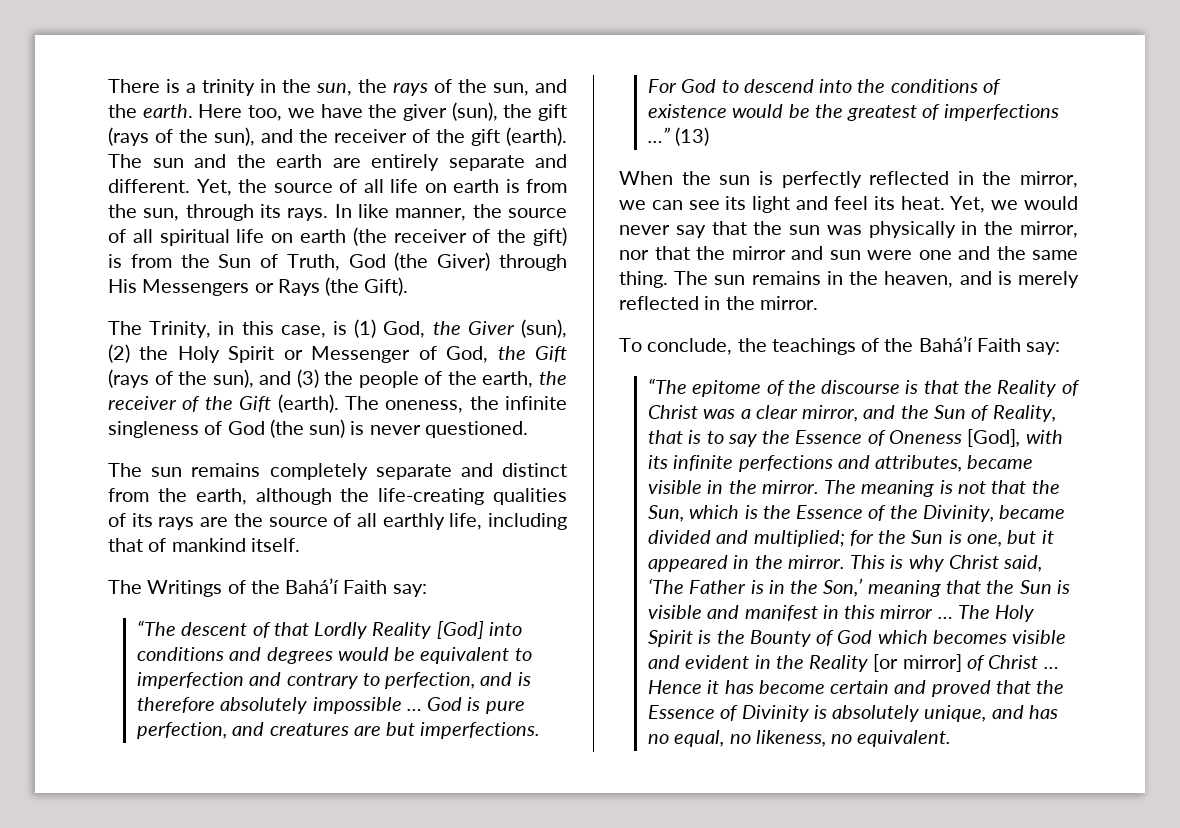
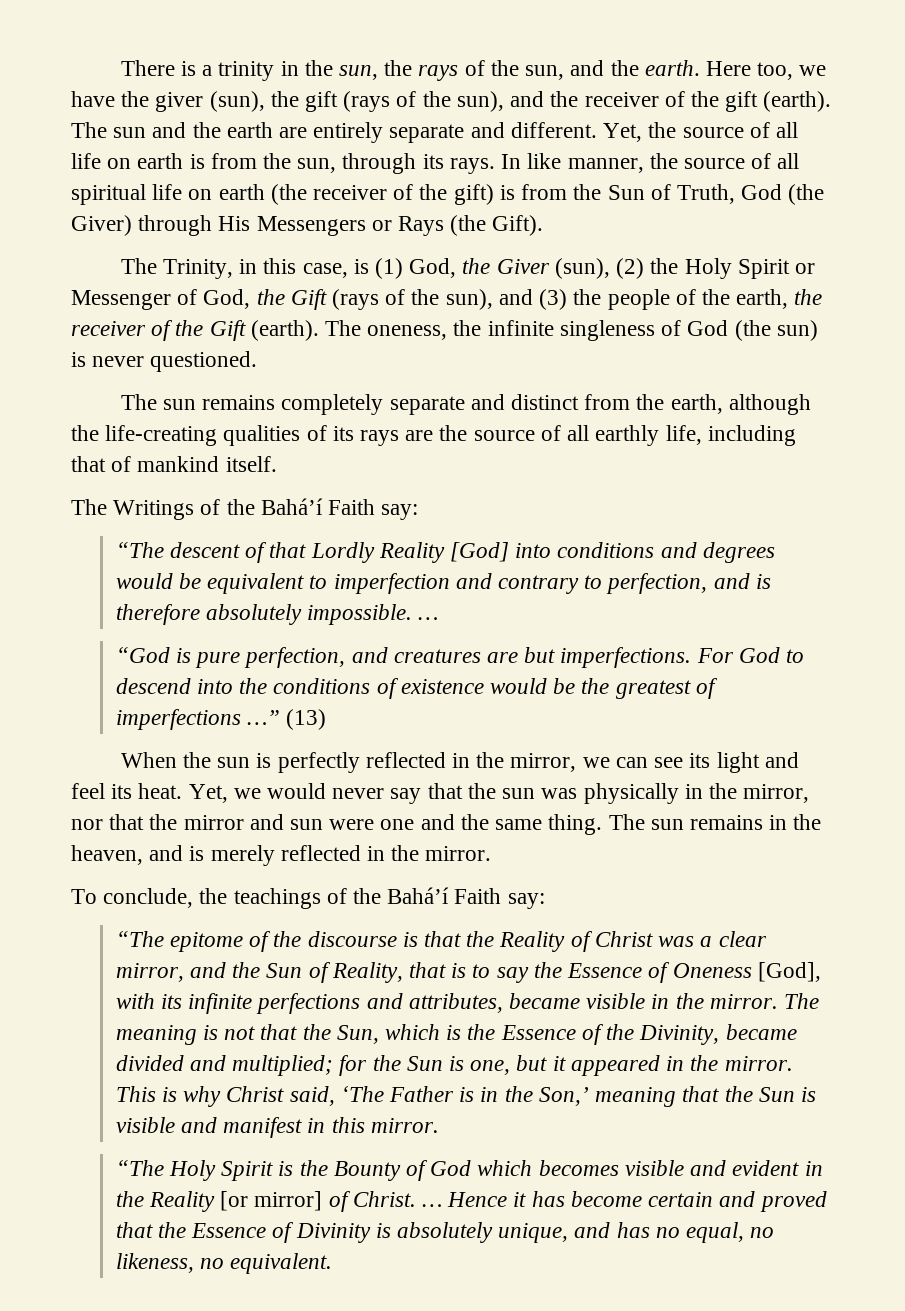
- “The descent of that Lordly Reality [God] into conditions and degrees would be equivalent to imperfection and contrary to perfection, and is therefore absolutely impossible … God is pure perfection, and creatures are but imperfections.
+ “The descent of that Lordly Reality [God] into conditions and degrees would be equivalent to imperfection and contrary to perfection, and is therefore absolutely impossible. …
+ “God is pure perfection, and creatures are but imperfections.
- This is why Christ said, ‘The Father is in the Son,’ meaning that the Sun is visible and manifest in this mirror … The Holy Spirit is the Bounty of God which becomes visible and evident in the Reality [or mirror] of Christ …
+ This is why Christ said, ‘The Father is in the Son,’ meaning that the Sun is visible and manifest in this mirror.
+ “The Holy Spirit is the Bounty of God which becomes visible and evident in the Reality [or mirror] of Christ. …

